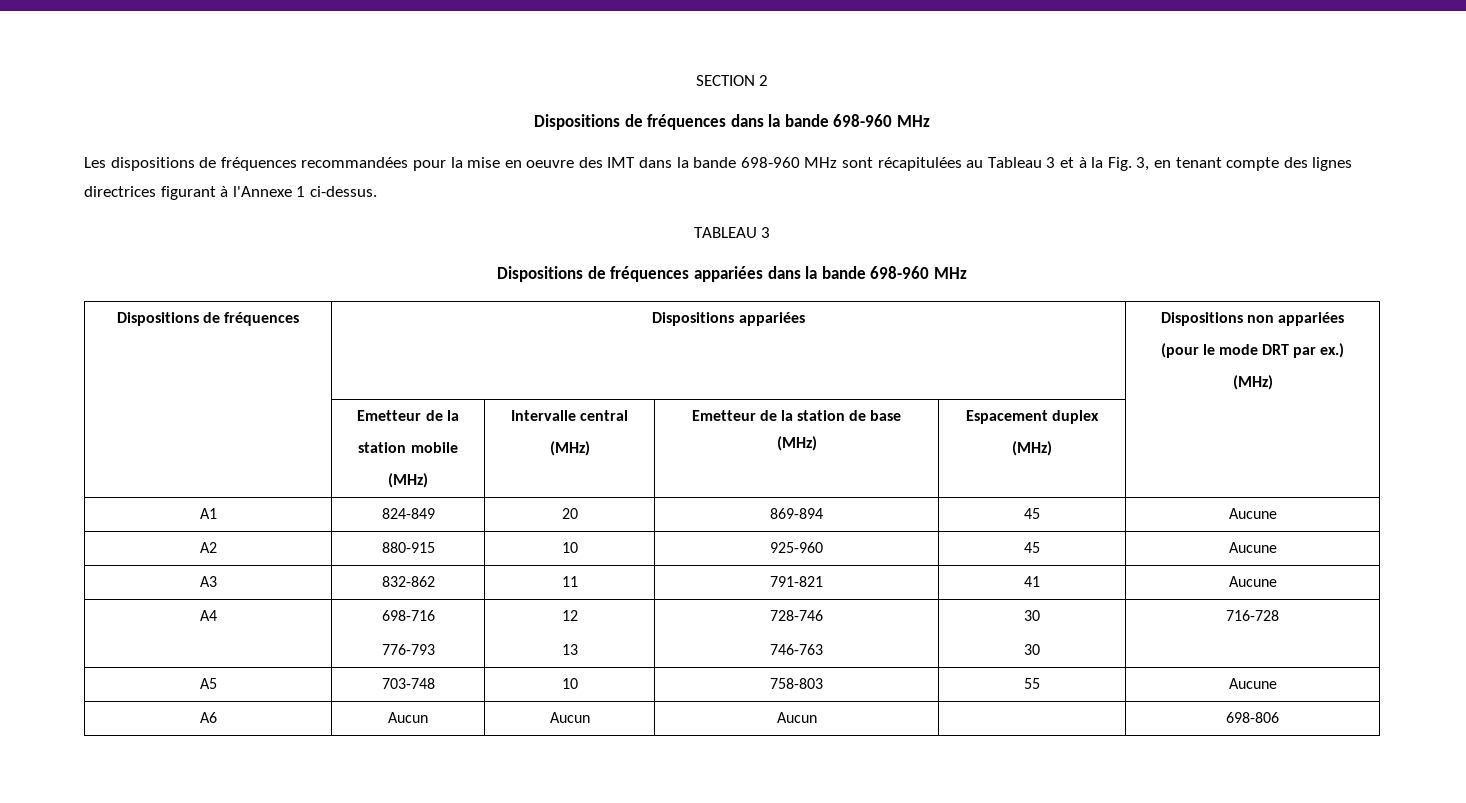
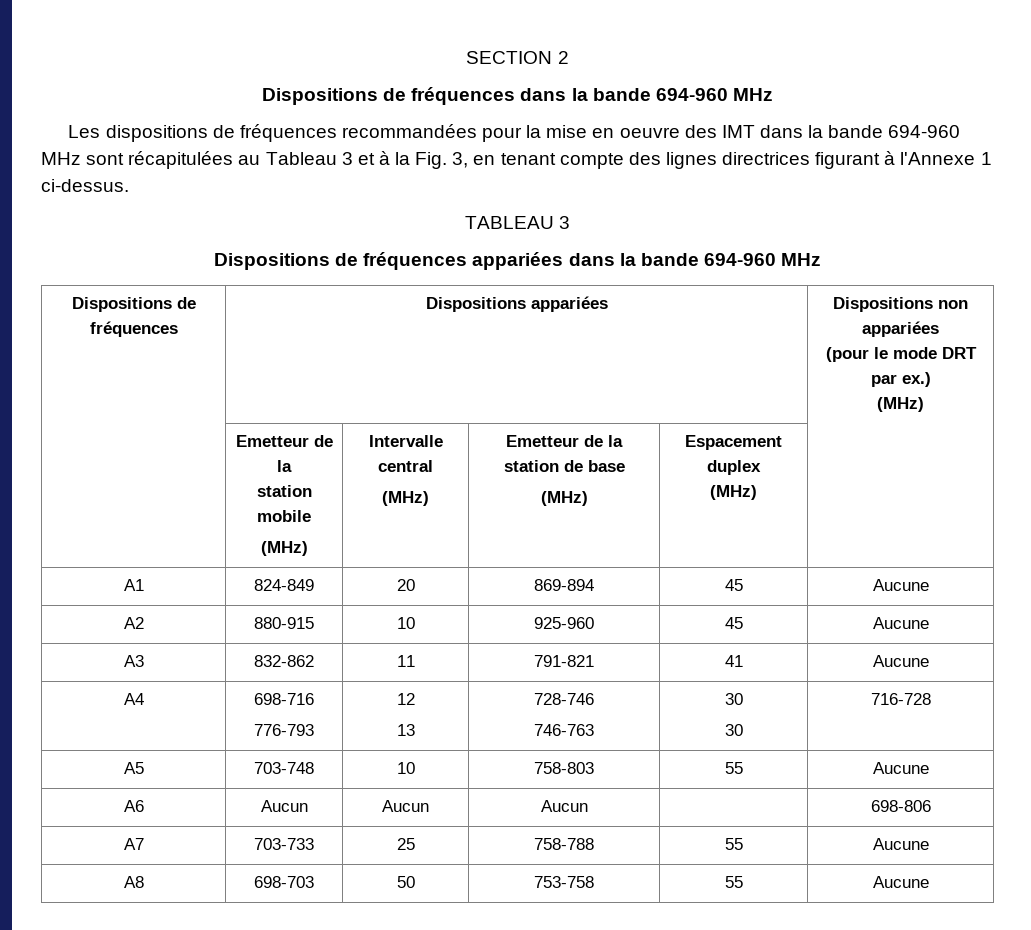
- Dispositions de fréquences dans la bande 698-960 MHz
+ Dispositions de fréquences dans la bande 694-960 MHz
- Les dispositions de fréquences recommandées pour la mise en oeuvre des IMT dans la bande 698-960 MHz sont récapitulées au Tableau 3 et à la Fig. 3, en tenant compte des lignes directrices figurant à l'Annexe 1 ci-dessus.
+ Les dispositions de fréquences recommandées pour la mise en oeuvre des IMT dans la bande 694-960 MHz sont récapitulées au Tableau 3 et à la Fig. 3, en tenant compte des lignes directrices figurant à l'Annexe 1 ci-dessus.
- Dispositions de fréquences appariées dans la bande 698-960 MHz
+ Dispositions de fréquences appariées dans la bande 694-960 MHz
+ A7 | 703-733 | 25 | 758-788 | 55 | Aucune
+ A8 | 698-703 | 50 | 753-758 | 55 | Aucune

